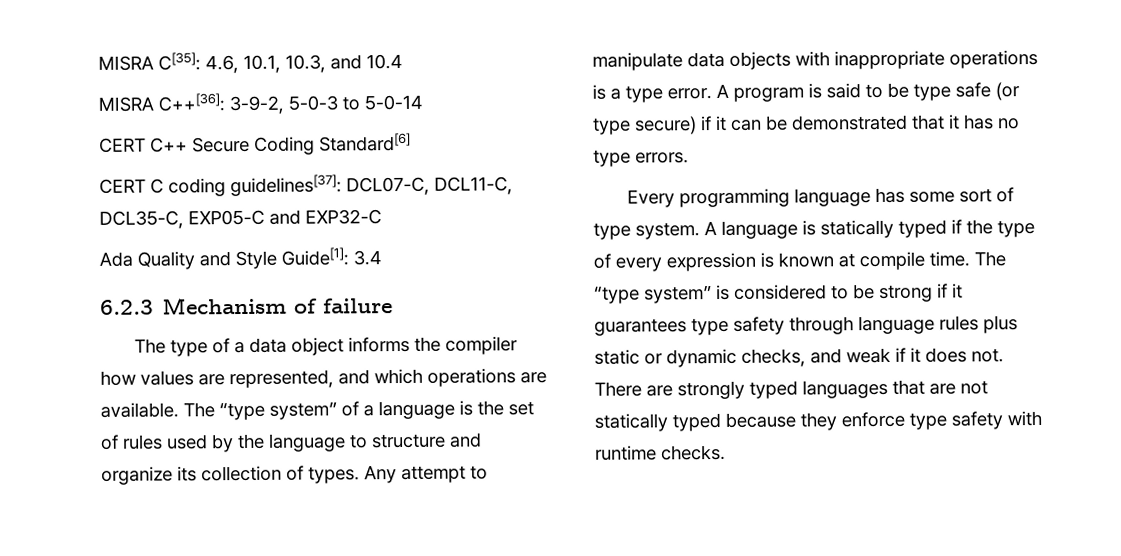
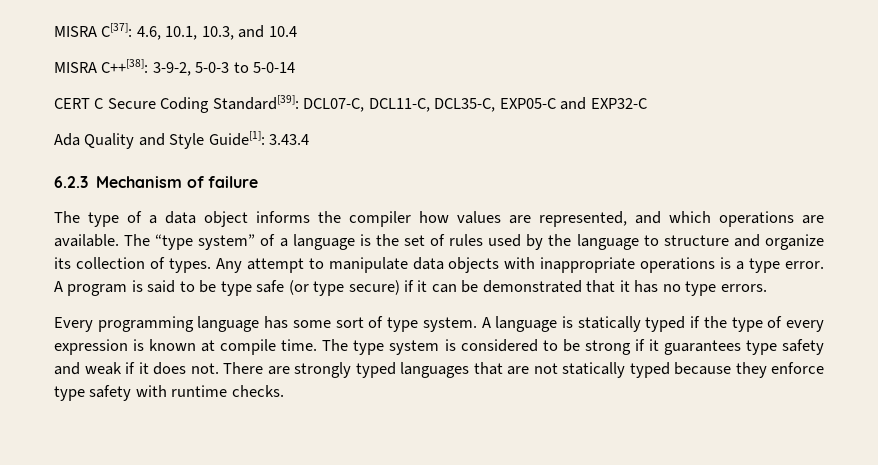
- MISRA C[35]: 4.6, 10.1, 10.3, and 10.4
+ MISRA C[37]: 4.6, 10.1, 10.3, and 10.4
- MISRA C++[36]: 3-9-2, 5-0-3 to 5-0-14
+ MISRA C++[38]: 3-9-2, 5-0-3 to 5-0-14
- CERT C++ Secure Coding Standard[6]
- CERT C coding guidelines[37]: DCL07-C, DCL11-C, DCL35-C, EXP05-C and EXP32-C
+ CERT C Secure Coding Standard[39]: DCL07-C, DCL11-C, DCL35-C, EXP05-C and EXP32-C
- Ada Quality and Style Guide[1]: 3.4
+ Ada Quality and Style Guide[1]: 3.43.4
- The “type system” is considered to be strong if it guarantees type safety through language rules plus static or dynamic checks, and weak if it does not.
+ The type system is considered to be strong if it guarantees type safety and weak if it does not.

